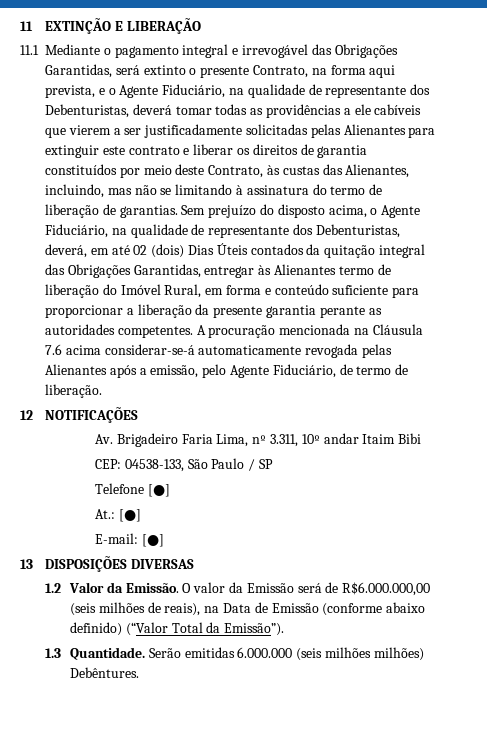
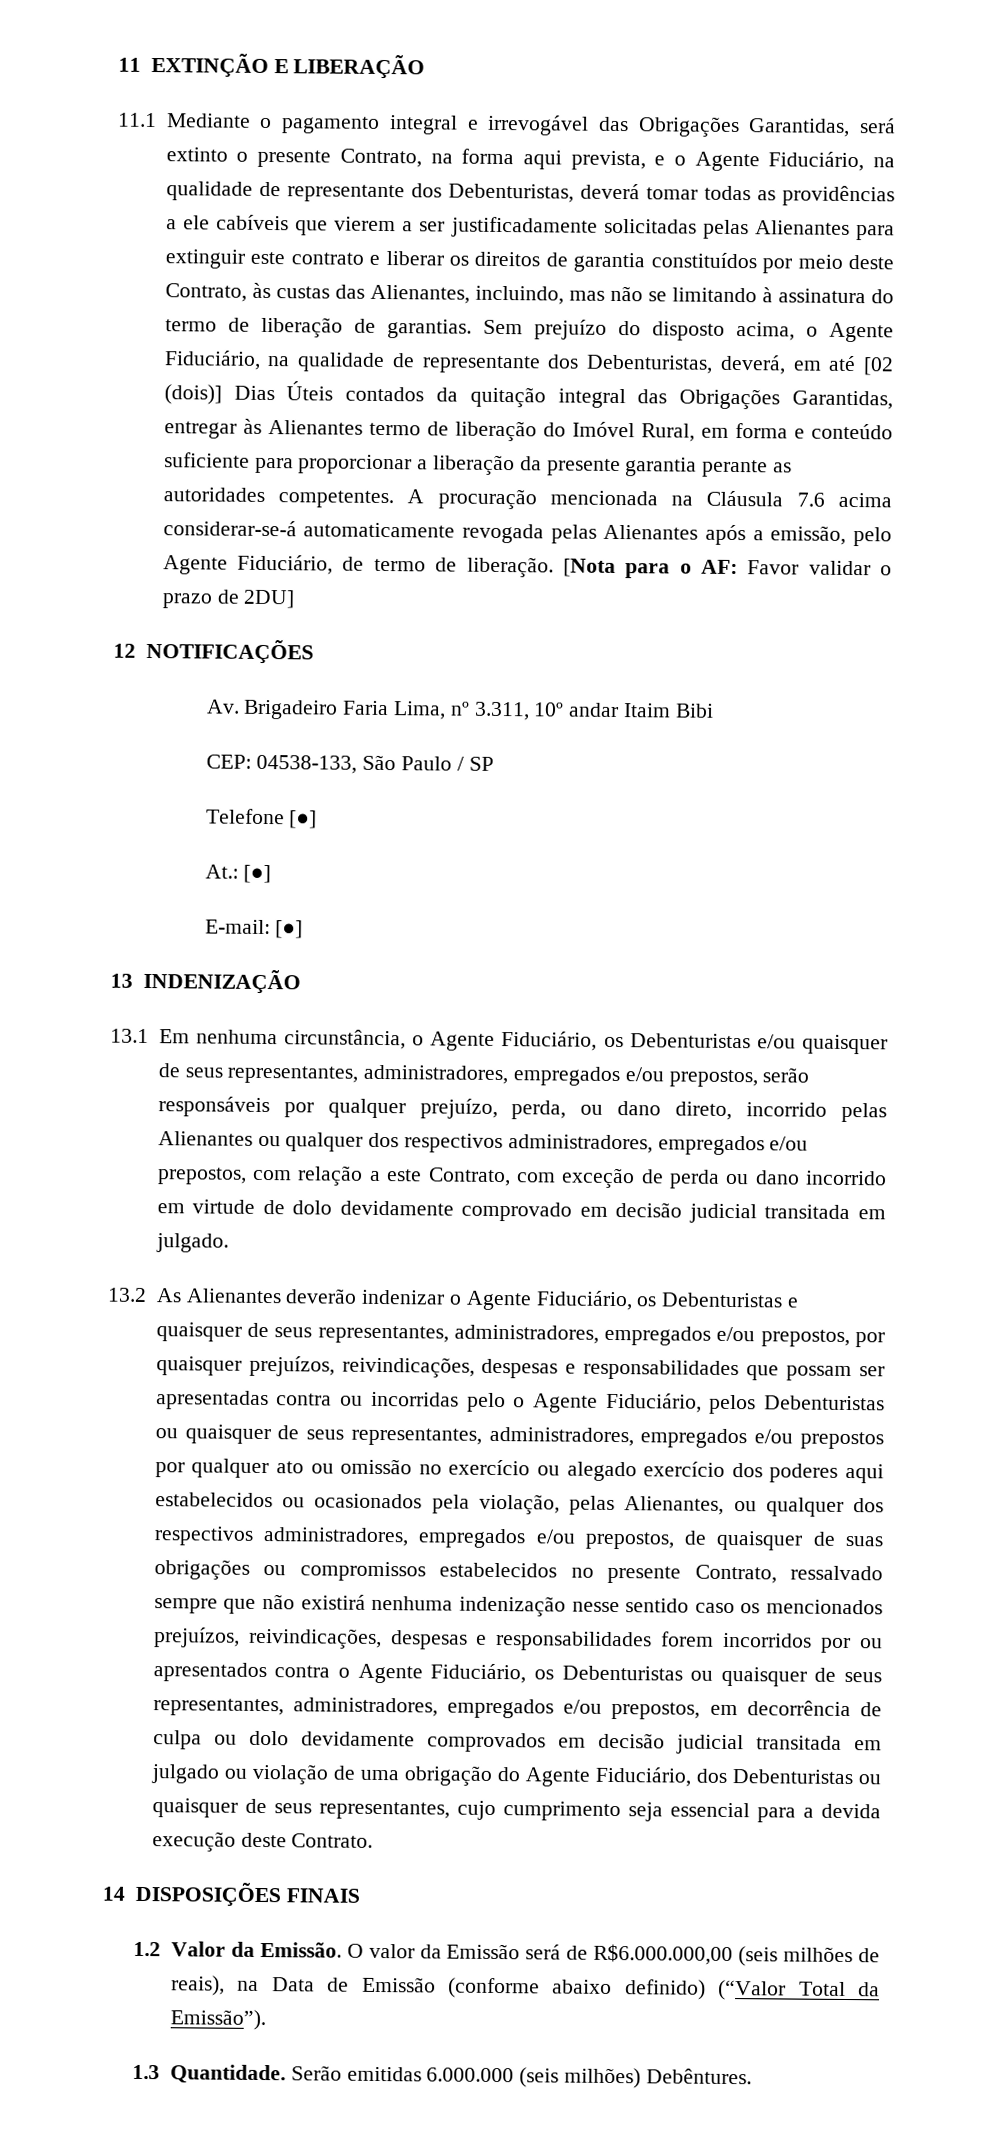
- Sem prejuízo do disposto acima, o Agente Fiduciário, na qualidade de representante dos Debenturistas, deverá, em até 02 (dois) Dias Úteis contados da quitação integral das Obrigações Garantidas, entregar às Alienantes termo de liberação do Imóvel Rural, em forma e conteúdo suficiente para proporcionar a liberação da presente garantia perante as autoridades competentes.
+ Sem prejuízo do disposto acima, o Agente Fiduciário, na qualidade de representante dos Debenturistas, deverá, em até [02 (dois)] Dias Úteis contados da quitação integral das Obrigações Garantidas, entregar às Alienantes termo de liberação do Imóvel Rural, em forma e conteúdo suficiente para proporcionar a liberação da presente garantia perante as autoridades competentes.
+ [Nota para o AF: Favor validar o prazo de 2DU]
- 13 DISPOSIÇÕES DIVERSAS
+ 13 INDENIZAÇÃO
+ 13.1 Em nenhuma circunstância, o Agente Fiduciário, os Debenturistas e/ou quaisquer de seus representantes, administradores, empregados e/ou prepostos, serão responsáveis por qualquer prejuízo, perda, ou dano direto, incorrido pelas Alienantes ou qualquer dos respectivos administradores, empregados e/ou prepostos, com relação a este Contrato, com exceção de perda ou dano incorrido em virtude de dolo devidamente comprovado em decisão judicial transitada em julgado.
+ 13.2 As Alienantes deverão indenizar o Agente Fiduciário, os Debenturistas e quaisquer de seus representantes, administradores, empregados e/ou prepostos, por quaisquer prejuízos, reivindicações, despesas e responsabilidades que possam ser apresentadas contra ou incorridas pelo o Agente Fiduciário, pelos Debenturistas ou quaisquer de seus representantes, administradores, empregados e/ou prepostos por qualquer ato ou omissão no exercício ou alegado exercício dos poderes aqui estabelecidos ou ocasionados pela violação, pelas Alienantes, ou qualquer dos respectivos administradores, empregados e/ou prepostos, de quaisquer de suas obrigações ou compromissos estabelecidos no presente Contrato, ressalvado sempre que não existirá nenhuma indenização nesse sentido caso os mencionados prejuízos, reivindicações, despesas e responsabilidades forem incorridos por ou apresentados contra o Agente Fiduciário, os Debenturistas ou quaisquer de seus representantes, administradores, empregados e/ou prepostos, em decorrência de culpa ou dolo devidamente comprovados em decisão judicial transitada em julgado ou violação de uma obrigação do Agente Fiduciário, dos Debenturistas ou quaisquer de seus representantes, cujo cumprimento seja essencial para a devida execução deste Contrato.
+ 14 DISPOSIÇÕES FINAIS
- Serão emitidas 6.000.000 (seis milhões milhões) Debêntures.
+ Serão emitidas 6.000.000 (seis milhões) Debêntures.

